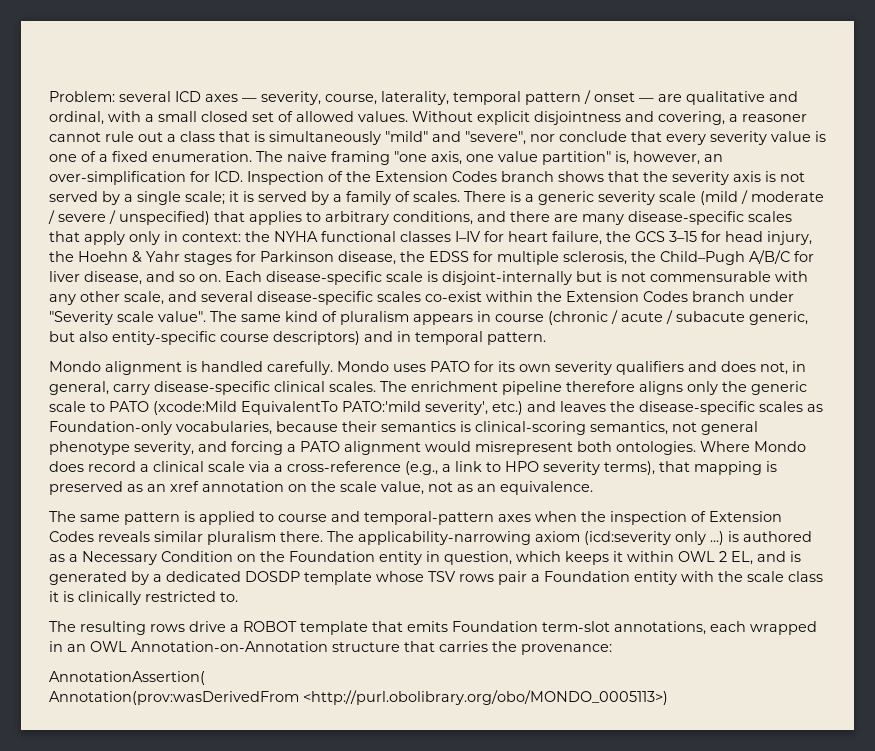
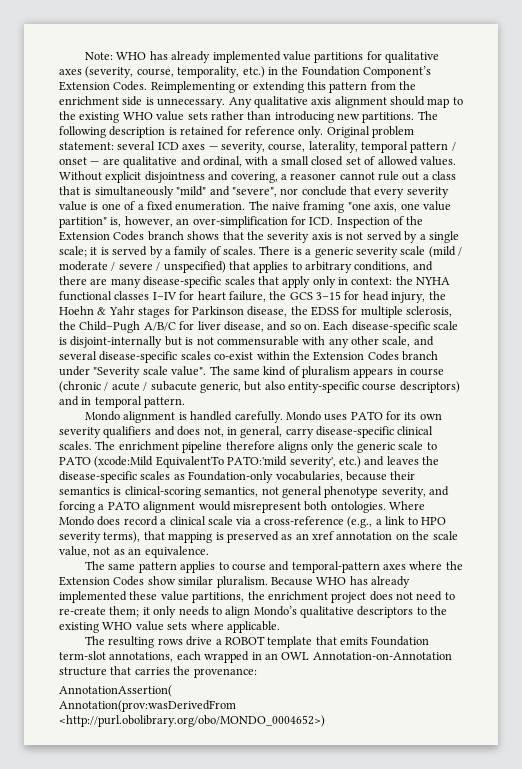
- Problem: several ICD axes — severity, course, laterality, temporal pattern / onset — are qualitative and ordinal, with a small closed set of allowed values.
+ Note: WHO has already implemented value partitions for qualitative axes (severity, course, temporality, etc.) in the Foundation Component’s Extension Codes. Reimplementing or extending this pattern from the enrichment side is unnecessary. Any qualitative axis alignment should map to the existing WHO value sets rather than introducing new partitions. The following description is retained for reference only. Original problem statement: several ICD axes — severity, course, laterality, temporal pattern / onset — are qualitative and ordinal, with a small closed set of allowed values.
- The same pattern is applied to course and temporal-pattern axes when the inspection of Extension Codes reveals similar pluralism there. The applicability-narrowing axiom (icd:severity only ...) is authored as a Necessary Condition on the Foundation entity in question, which keeps it within OWL 2 EL, and is generated by a dedicated DOSDP template whose TSV rows pair a Foundation entity with the scale class it is clinically restricted to.
+ The same pattern applies to course and temporal-pattern axes where the Extension Codes show similar pluralism. Because WHO has already implemented these value partitions, the enrichment project does not need to re-create them; it only needs to align Mondo’s qualitative descriptors to the existing WHO value sets where applicable.
- Annotation(prov:wasDerivedFrom <http://purl.obolibrary.org/obo/MONDO_0005113>)
+ Annotation(prov:wasDerivedFrom <http://purl.obolibrary.org/obo/MONDO_0004652>)

